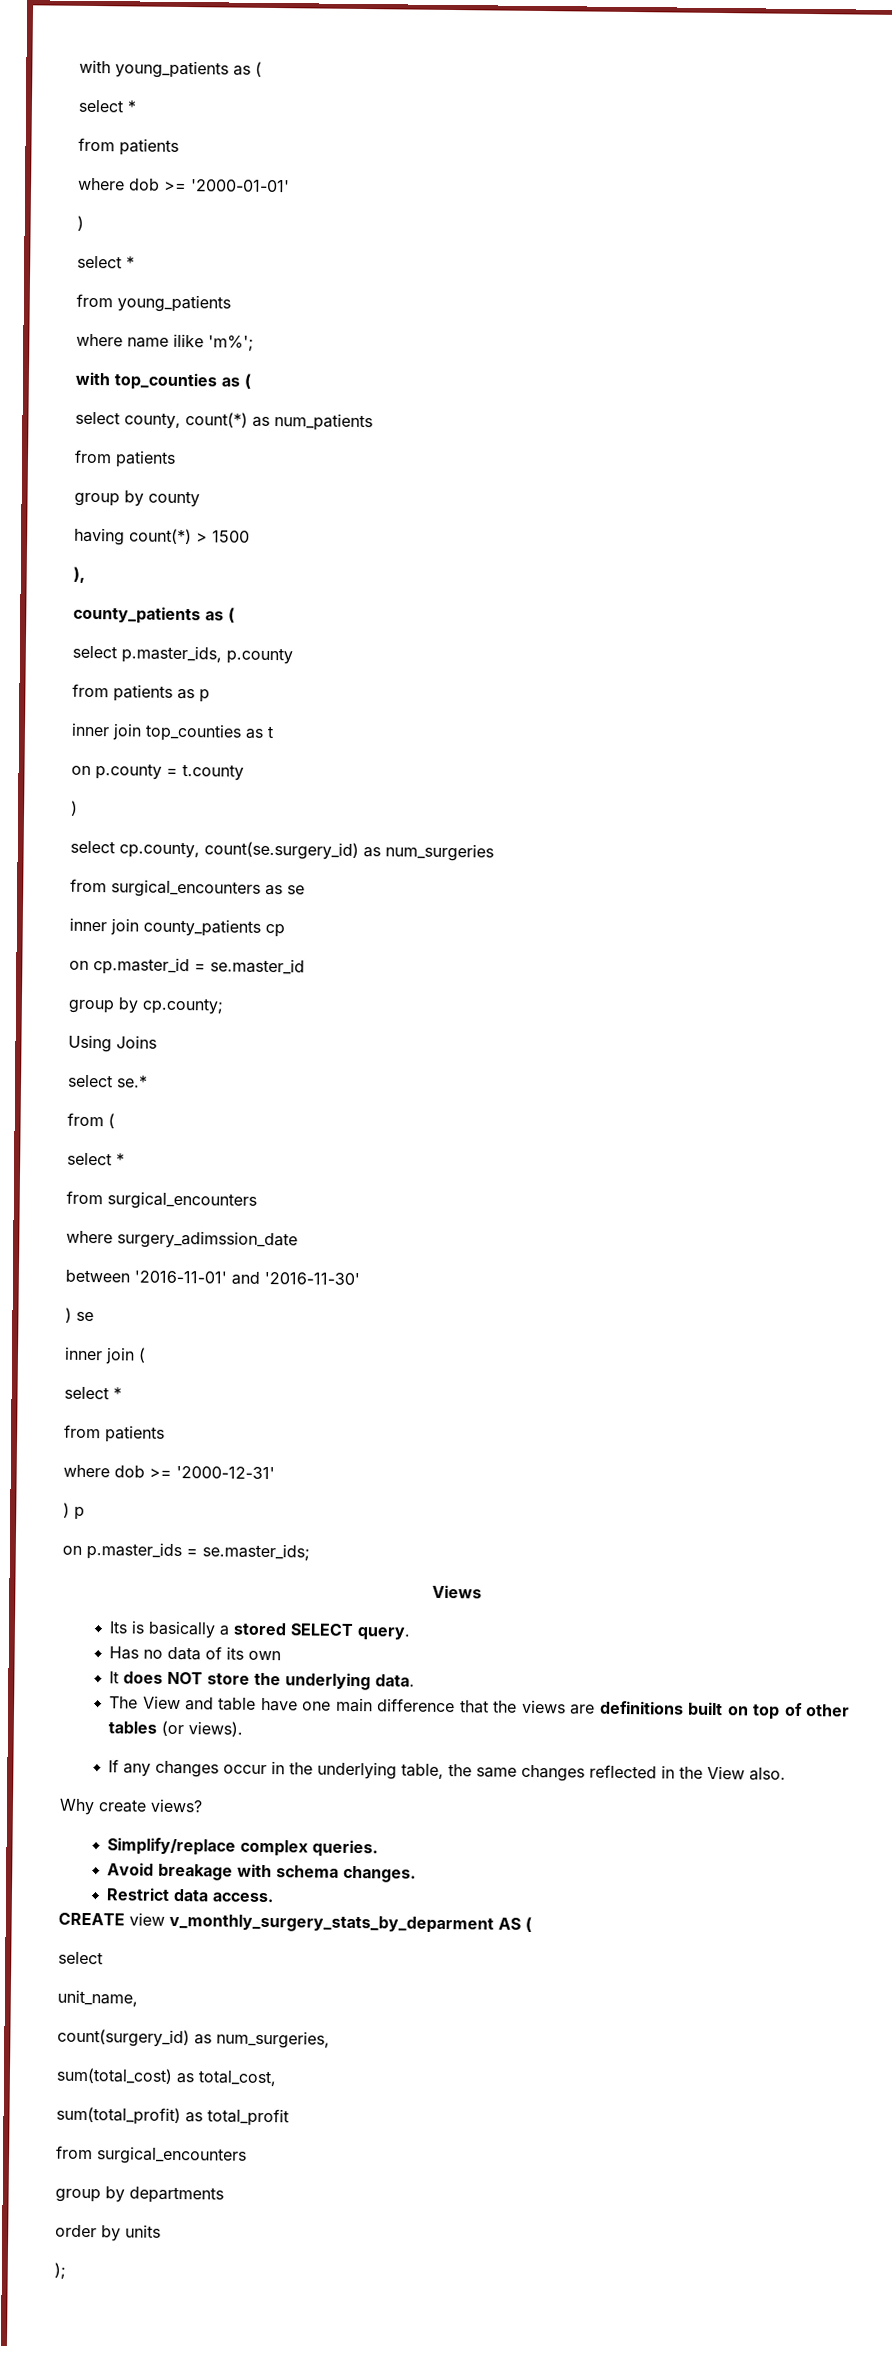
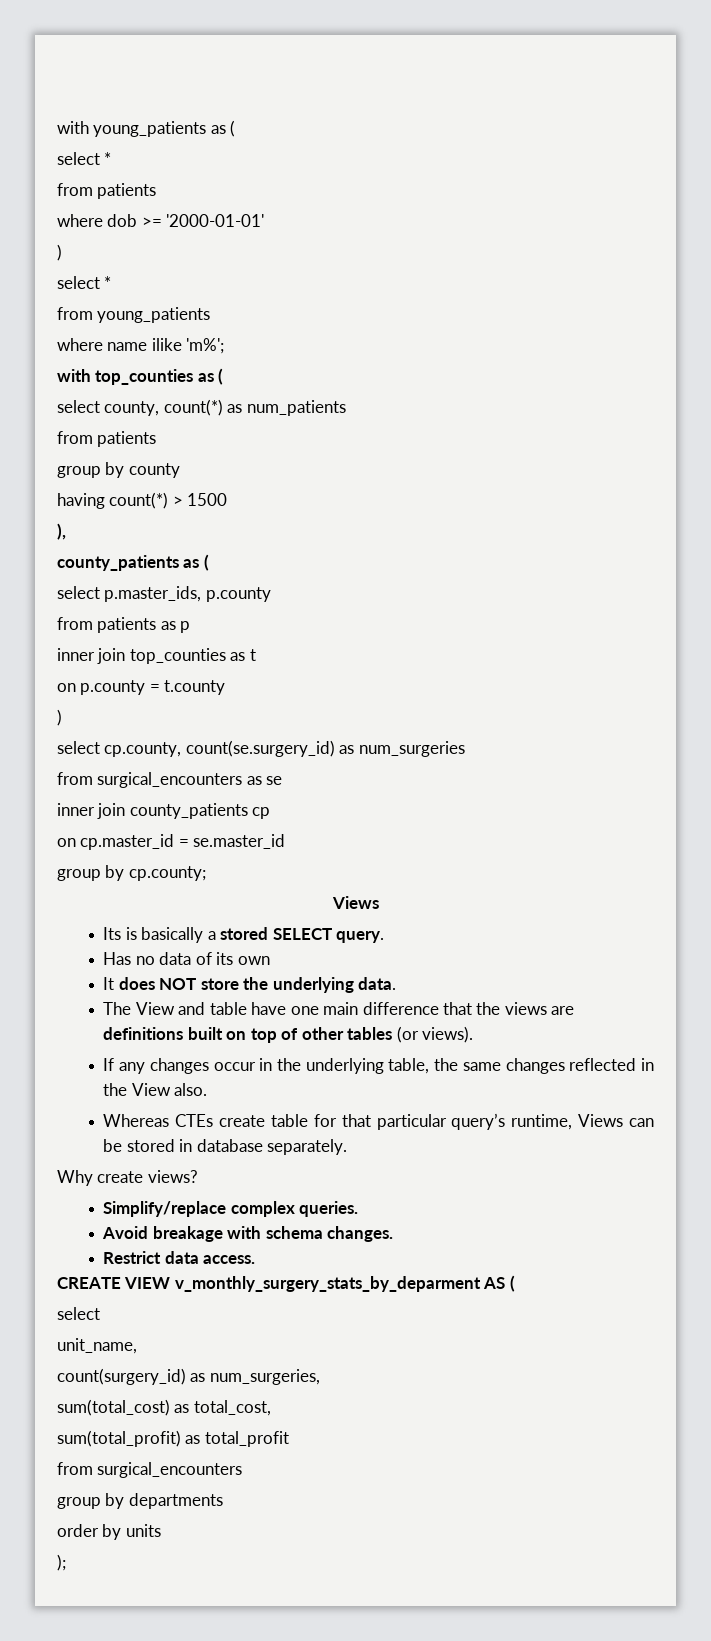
- Using Joins
- select se.*
- from (
- select *
- from surgical_encounters
- where surgery_adimssion_date
- between '2016-11-01' and '2016-11-30'
- ) se
- inner join (
- select *
- from patients
- where dob >= '2000-12-31'
- ) p
- on p.master_ids = se.master_ids;
+ Whereas CTEs create table for that particular query’s runtime, Views can be stored in database separately.
- CREATE view v_monthly_surgery_stats_by_deparment AS (
+ CREATE VIEW v_monthly_surgery_stats_by_deparment AS (

